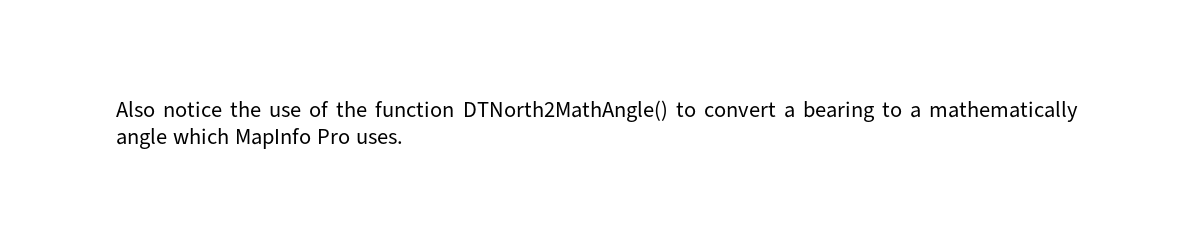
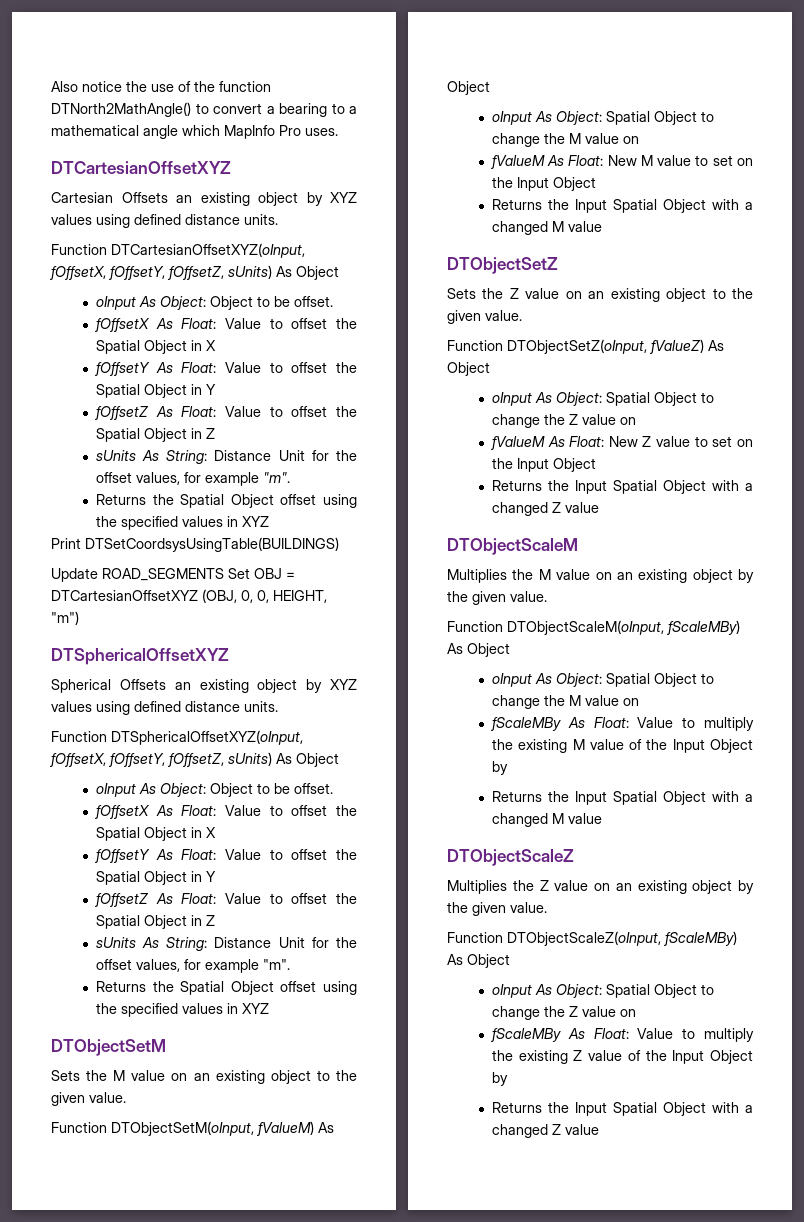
- Also notice the use of the function DTNorth2MathAngle() to convert a bearing to a mathematically angle which MapInfo Pro uses.
+ Also notice the use of the function DTNorth2MathAngle() to convert a bearing to a mathematical angle which MapInfo Pro uses.
+ DTCartesianOffsetXYZ
+ Cartesian Offsets an existing object by XYZ values using defined distance units.
+ Function DTCartesianOffsetXYZ(oInput, fOffsetX, fOffsetY, fOffsetZ, sUnits) As Object
+ oInput As Object: Object to be offset.
+ fOffsetX As Float: Value to offset the Spatial Object in X
+ fOffsetY As Float: Value to offset the Spatial Object in Y
+ fOffsetZ As Float: Value to offset the Spatial Object in Z
+ sUnits As String: Distance Unit for the offset values, for example "m".
+ Returns the Spatial Object offset using the specified values in XYZ
+ Print DTSetCoordsysUsingTable(BUILDINGS)
+ Update ROAD_SEGMENTS Set OBJ = DTCartesianOffsetXYZ (OBJ, 0, 0, HEIGHT, "m")
+ DTSphericalOffsetXYZ
+ Spherical Offsets an existing object by XYZ values using defined distance units.
+ Function DTSphericalOffsetXYZ(oInput, fOffsetX, fOffsetY, fOffsetZ, sUnits) As Object
+ oInput As Object: Object to be offset.
+ fOffsetX As Float: Value to offset the Spatial Object in X
+ fOffsetY As Float: Value to offset the Spatial Object in Y
+ fOffsetZ As Float: Value to offset the Spatial Object in Z
+ sUnits As String: Distance Unit for the offset values, for example "m".
+ Returns the Spatial Object offset using the specified values in XYZ
+ DTObjectSetM
+ Sets the M value on an existing object to the given value.
+ Function DTObjectSetM(oInput, fValueM) As Object
+ oInput As Object: Spatial Object to change the M value on
+ fValueM As Float: New M value to set on the Input Object
+ Returns the Input Spatial Object with a changed M value
+ DTObjectSetZ
+ Sets the Z value on an existing object to the given value.
+ Function DTObjectSetZ(oInput, fValueZ) As Object
+ oInput As Object: Spatial Object to change the Z value on
+ fValueM As Float: New Z value to set on the Input Object
+ Returns the Input Spatial Object with a changed Z value
+ DTObjectScaleM
+ Multiplies the M value on an existing object by the given value.
+ Function DTObjectScaleM(oInput, fScaleMBy) As Object
+ oInput As Object: Spatial Object to change the M value on
+ fScaleMBy As Float: Value to multiply the existing M value of the Input Object by
+ Returns the Input Spatial Object with a changed M value
+ DTObjectScaleZ
+ Multiplies the Z value on an existing object by the given value.
+ Function DTObjectScaleZ(oInput, fScaleMBy) As Object
+ oInput As Object: Spatial Object to change the Z value on
+ fScaleMBy As Float: Value to multiply the existing Z value of the Input Object by
+ Returns the Input Spatial Object with a changed Z value

